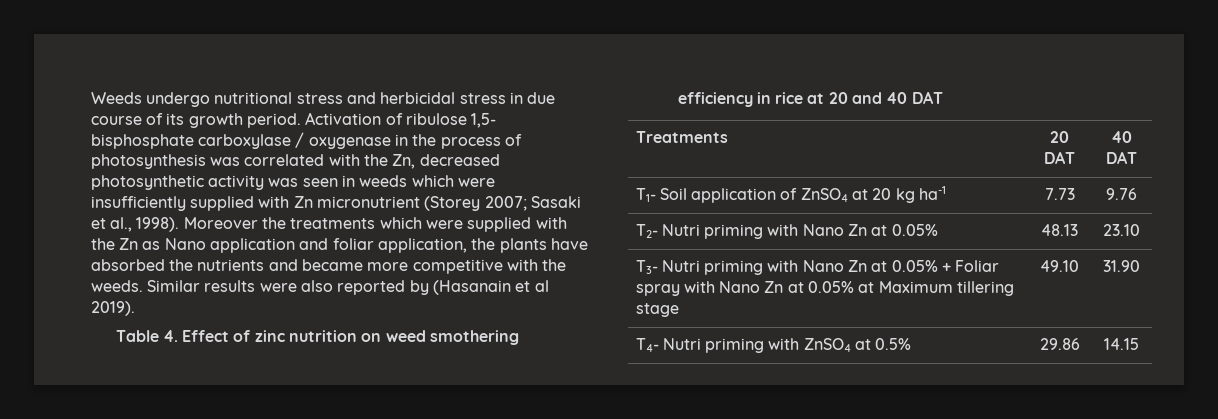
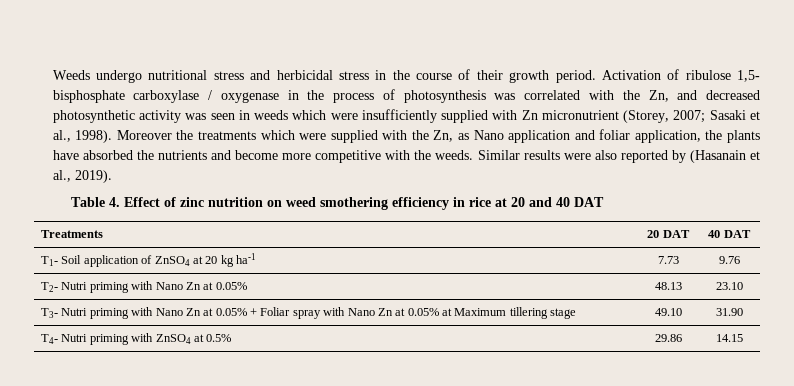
- Weeds undergo nutritional stress and herbicidal stress in due course of its growth period.
+ Weeds undergo nutritional stress and herbicidal stress in the course of their growth period.
- Activation of ribulose 1,5- bisphosphate carboxylase / oxygenase in the process of photosynthesis was correlated with the Zn, decreased photosynthetic activity was seen in weeds which were insufficiently supplied with Zn micronutrient (Storey 2007; Sasaki et al., 1998).
+ Activation of ribulose 1,5- bisphosphate carboxylase / oxygenase in the process of photosynthesis was correlated with the Zn, and decreased photosynthetic activity was seen in weeds which were insufficiently supplied with Zn micronutrient (Storey, 2007; Sasaki et al., 1998).
- Moreover the treatments which were supplied with the Zn as Nano application and foliar application, the plants have absorbed the nutrients and became more competitive with the weeds.
+ Moreover the treatments which were supplied with the Zn, as Nano application and foliar application, the plants have absorbed the nutrients and become more competitive with the weeds.
- Similar results were also reported by (Hasanain et al 2019).
+ Similar results were also reported by (Hasanain et al., 2019).

